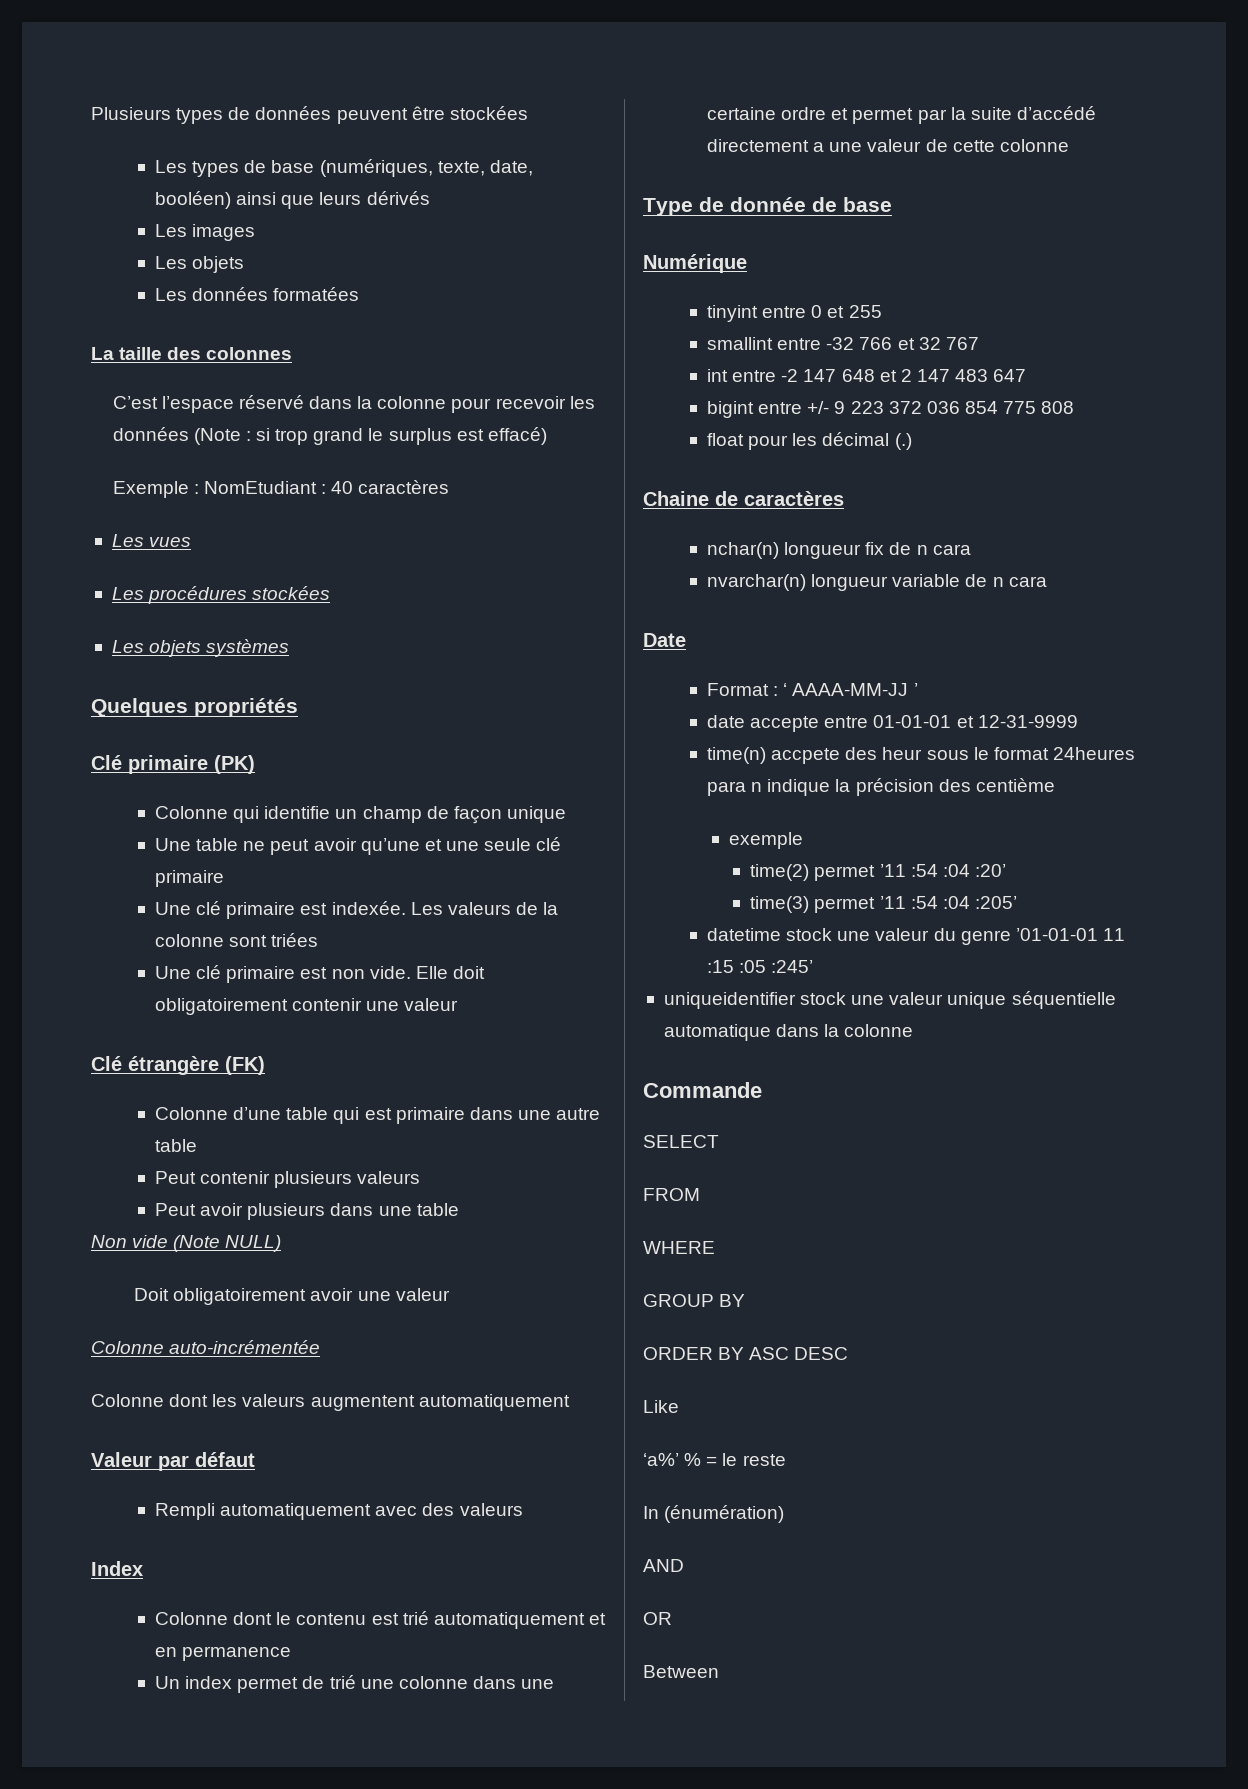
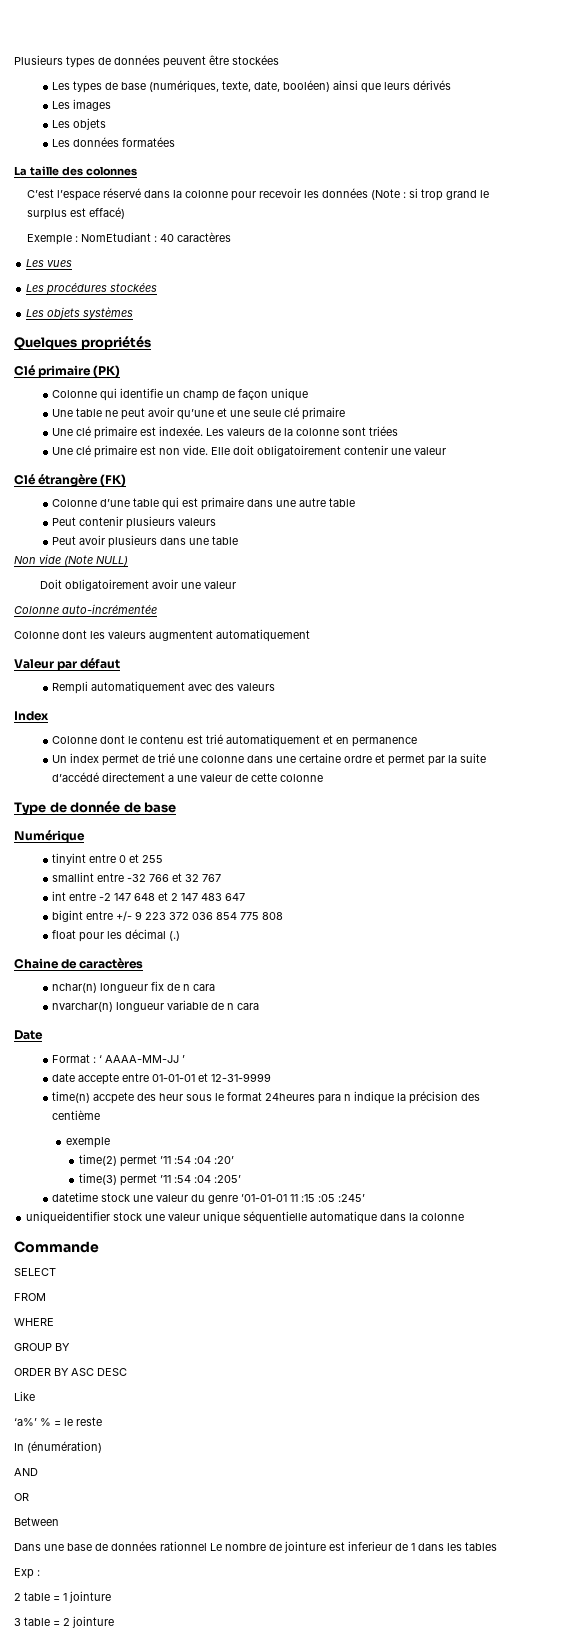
+ Dans une base de données rationnel Le nombre de jointure est inferieur de 1 dans les tables
+ Exp :
+ 2 table = 1 jointure
+ 3 table = 2 jointure

